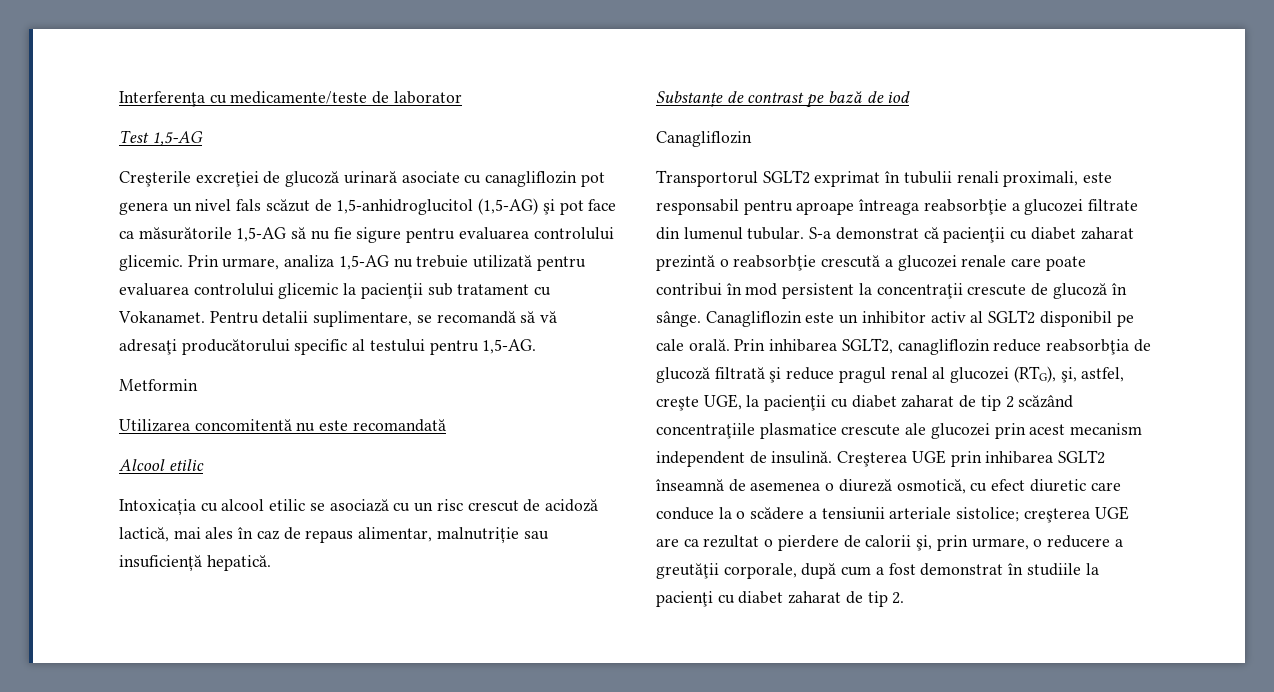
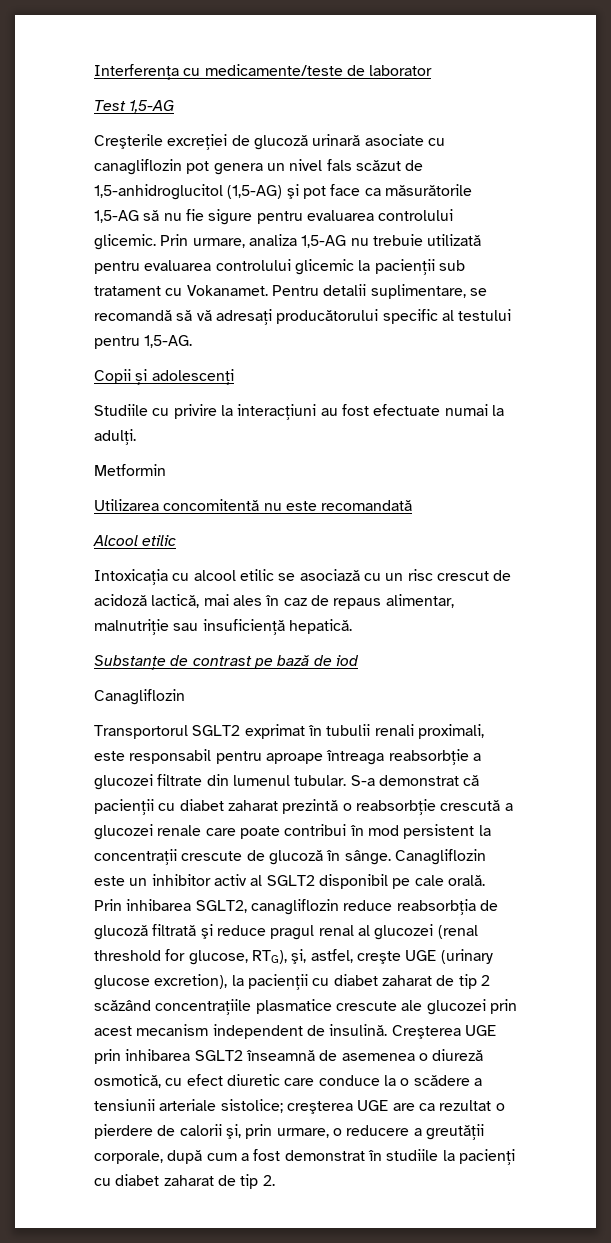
+ Copii și adolescenți
+ Studiile cu privire la interacțiuni au fost efectuate numai la adulți.
- Prin inhibarea SGLT2, canagliflozin reduce reabsorbţia de glucoză filtrată şi reduce pragul renal al glucozei (RTG), şi, astfel, creşte UGE, la pacienţii cu diabet zaharat de tip 2 scăzând concentraţiile plasmatice crescute ale glucozei prin acest mecanism independent de insulină.
+ Prin inhibarea SGLT2, canagliflozin reduce reabsorbţia de glucoză filtrată şi reduce pragul renal al glucozei (renal threshold for glucose, RTG), şi, astfel, creşte UGE (urinary glucose excretion), la pacienţii cu diabet zaharat de tip 2 scăzând concentraţiile plasmatice crescute ale glucozei prin acest mecanism independent de insulină.

